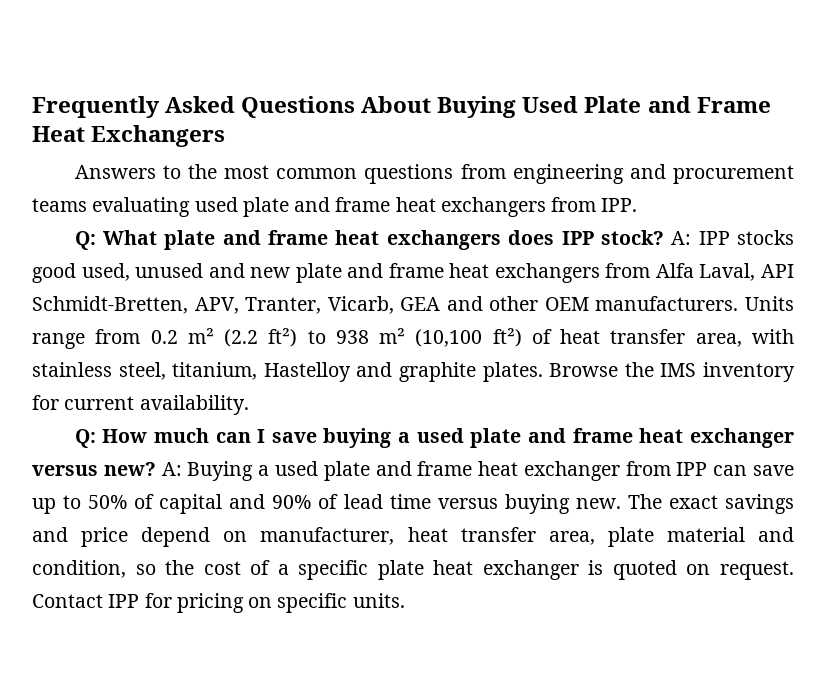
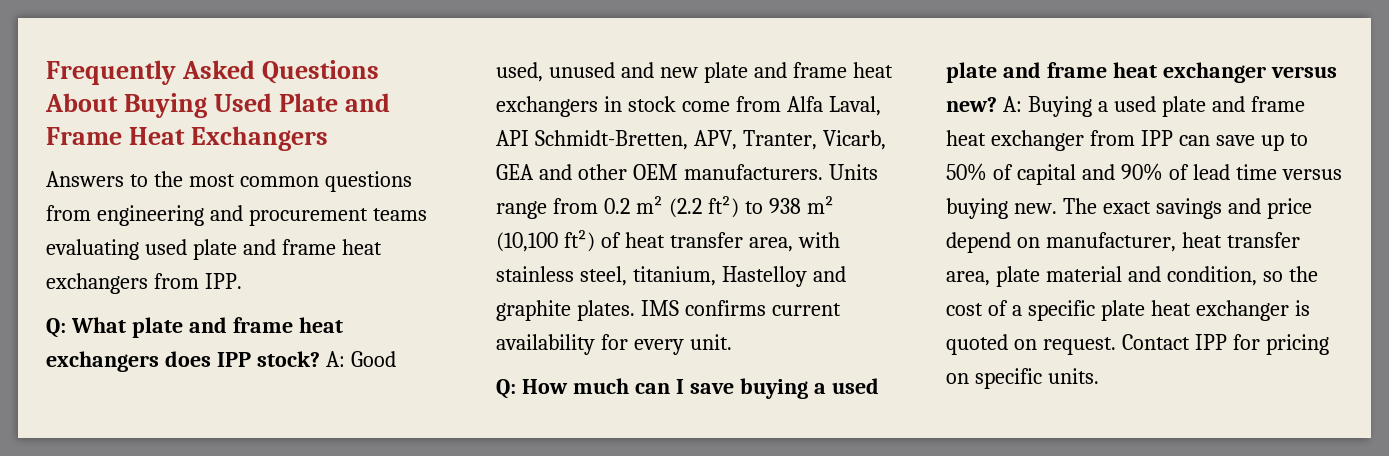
- A: IPP stocks good used, unused and new plate and frame heat exchangers from Alfa Laval, API Schmidt-Bretten, APV, Tranter, Vicarb, GEA and other OEM manufacturers.
+ A: Good used, unused and new plate and frame heat exchangers in stock come from Alfa Laval, API Schmidt-Bretten, APV, Tranter, Vicarb, GEA and other OEM manufacturers.
- Browse the IMS inventory for current availability.
+ IMS confirms current availability for every unit.

